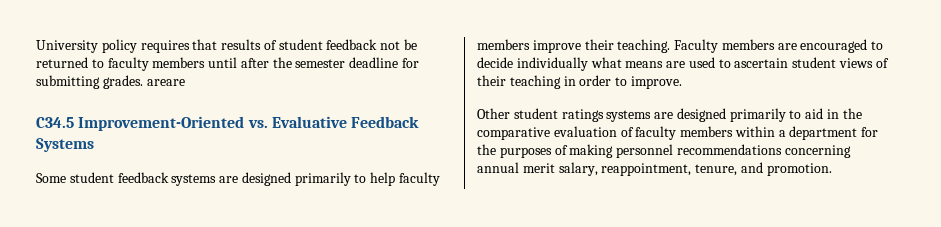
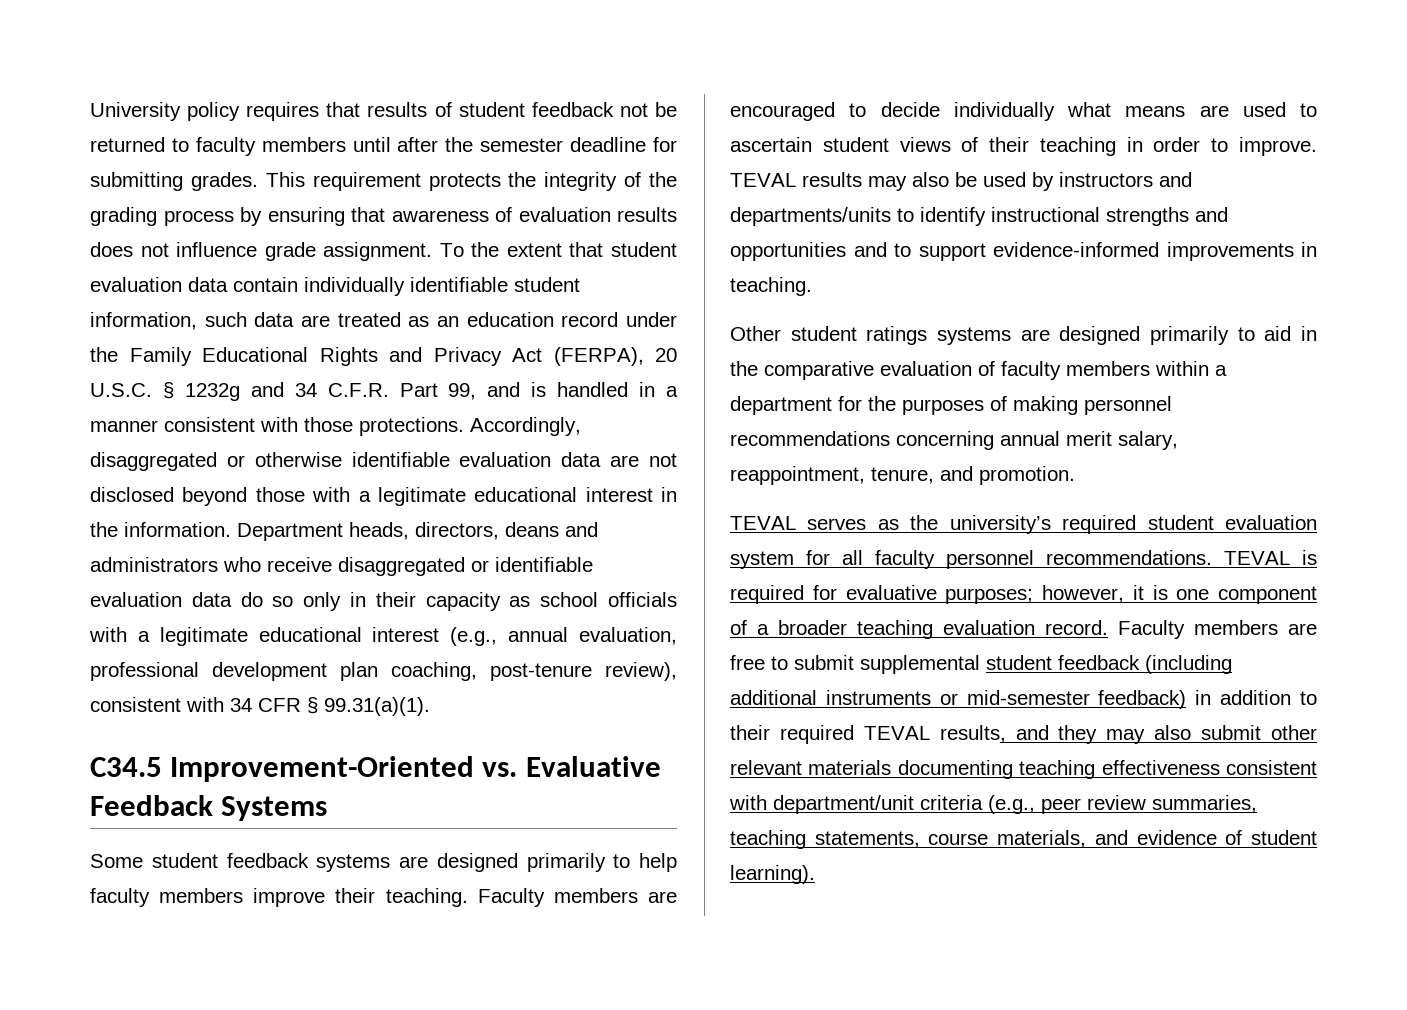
- University policy requires that results of student feedback not be returned to faculty members until after the semester deadline for submitting grades. areare
+ University policy requires that results of student feedback not be returned to faculty members until after the semester deadline for submitting grades. This requirement protects the integrity of the grading process by ensuring that awareness of evaluation results does not influence grade assignment. To the extent that student evaluation data contain individually identifiable student information, such data are treated as an education record under the Family Educational Rights and Privacy Act (FERPA), 20 U.S.C. § 1232g and 34 C.F.R. Part 99, and is handled in a manner consistent with those protections. Accordingly, disaggregated or otherwise identifiable evaluation data are not disclosed beyond those with a legitimate educational interest in the information. Department heads, directors, deans and administrators who receive disaggregated or identifiable evaluation data do so only in their capacity as school officials with a legitimate educational interest (e.g., annual evaluation, professional development plan coaching, post-tenure review), consistent with 34 CFR § 99.31(a)(1).
+ TEVAL results may also be used by instructors and departments/units to identify instructional strengths and opportunities and to support evidence-informed improvements in teaching.
+ TEVAL serves as the university’s required student evaluation system for all faculty personnel recommendations. TEVAL is required for evaluative purposes; however, it is one component of a broader teaching evaluation record. Faculty members are free to submit supplemental student feedback (including additional instruments or mid-semester feedback) in addition to their required TEVAL results, and they may also submit other relevant materials documenting teaching effectiveness consistent with department/unit criteria (e.g., peer review summaries, teaching statements, course materials, and evidence of student learning).

